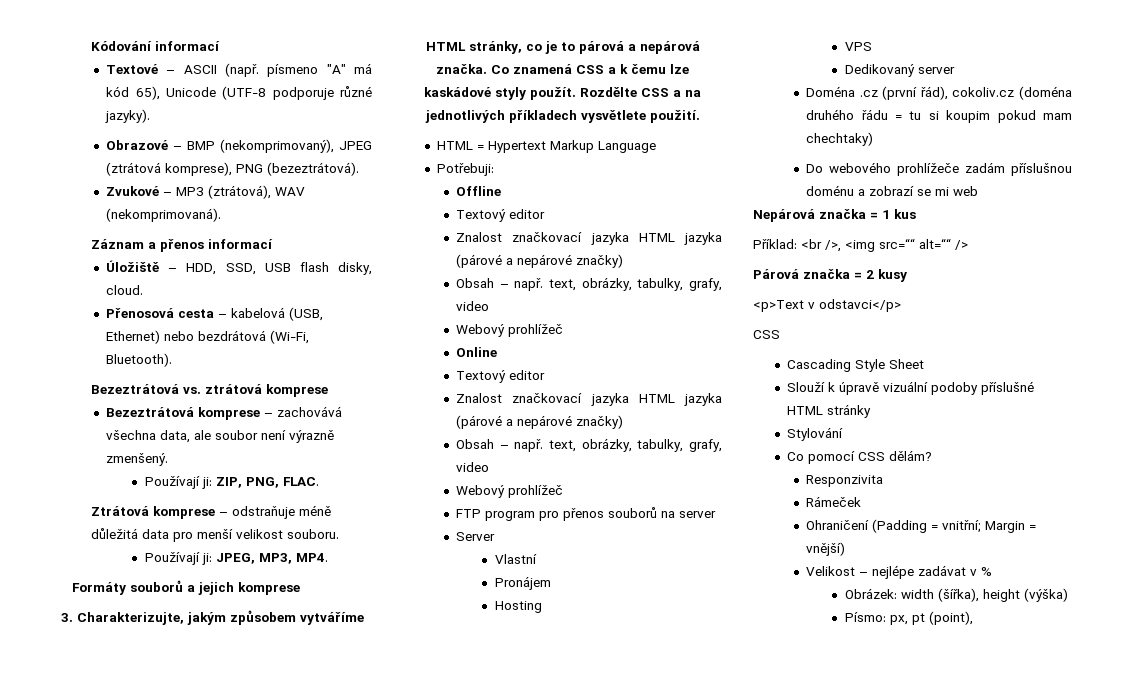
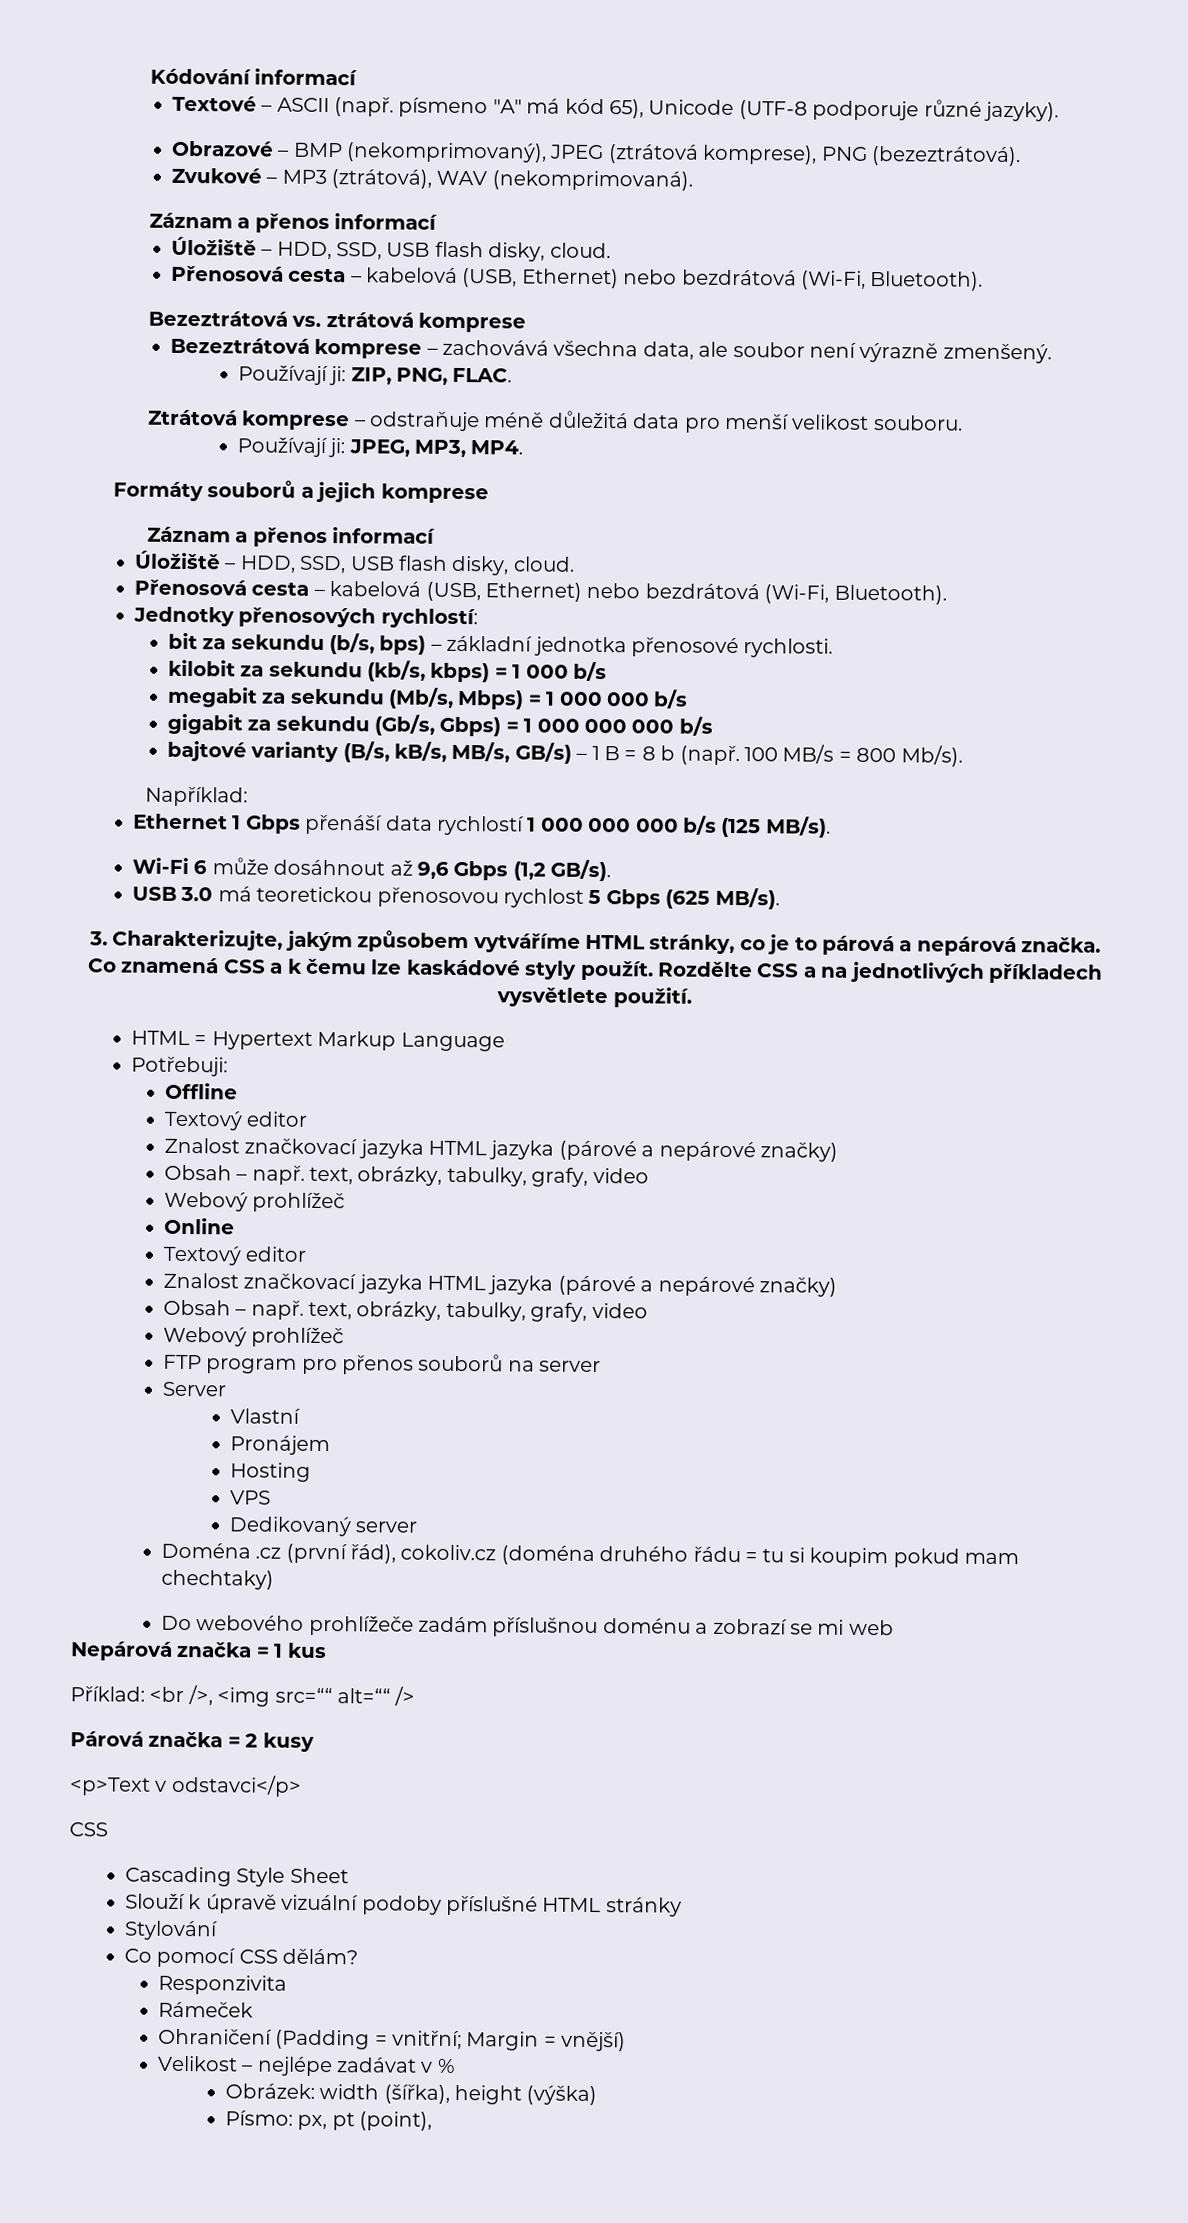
  Formáty souborů a jejich komprese
+ Záznam a přenos informací
+ Úložiště – HDD, SSD, USB flash disky, cloud.
+ Přenosová cesta – kabelová (USB, Ethernet) nebo bezdrátová (Wi-Fi, Bluetooth).
+ Jednotky přenosových rychlostí:
+ bit za sekundu (b/s, bps) – základní jednotka přenosové rychlosti.
+ kilobit za sekundu (kb/s, kbps) = 1 000 b/s
+ megabit za sekundu (Mb/s, Mbps) = 1 000 000 b/s
+ gigabit za sekundu (Gb/s, Gbps) = 1 000 000 000 b/s
+ bajtové varianty (B/s, kB/s, MB/s, GB/s) – 1 B = 8 b (např. 100 MB/s = 800 Mb/s).
+ Například:
+ Ethernet 1 Gbps přenáší data rychlostí 1 000 000 000 b/s (125 MB/s).
+ Wi-Fi 6 může dosáhnout až 9,6 Gbps (1,2 GB/s).
+ USB 3.0 má teoretickou přenosovou rychlost 5 Gbps (625 MB/s).

